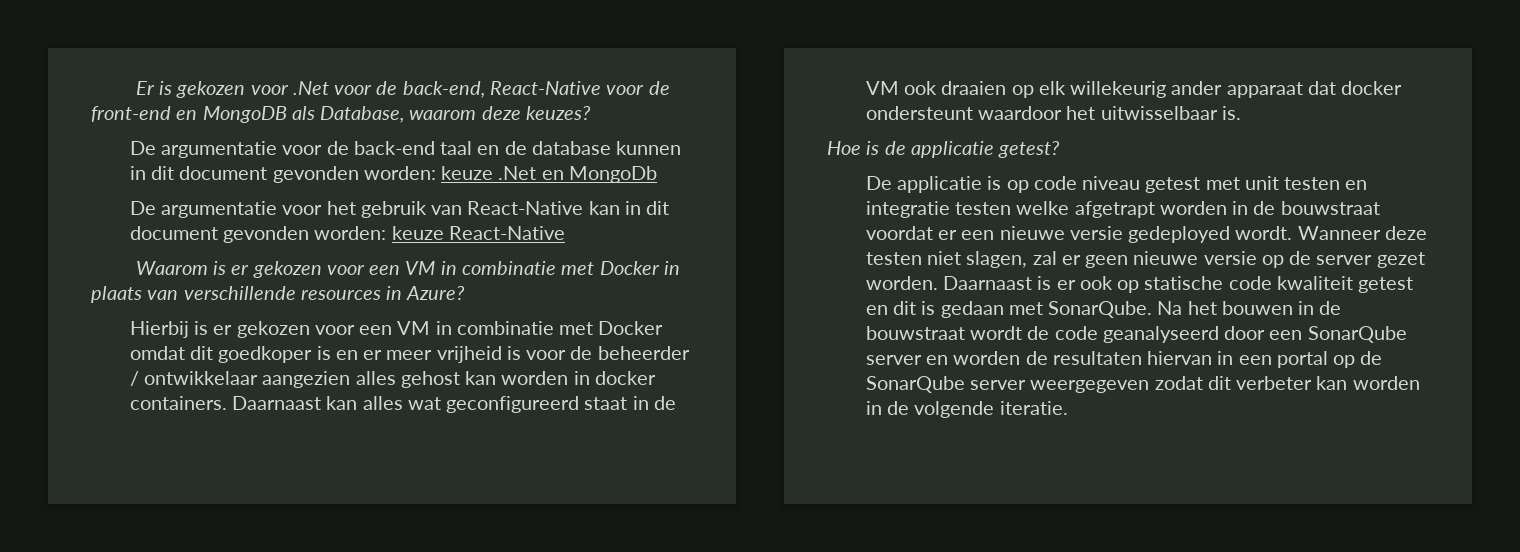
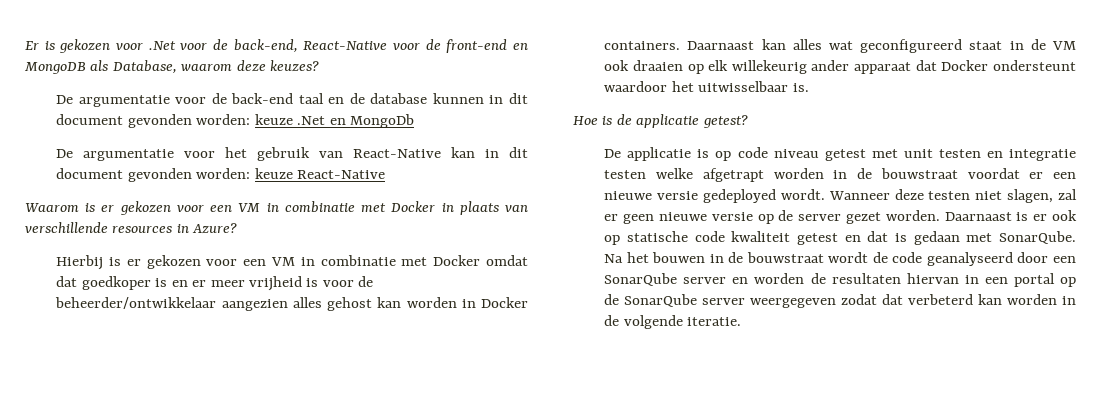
- Hierbij is er gekozen voor een VM in combinatie met Docker omdat dit goedkoper is en er meer vrijheid is voor de beheerder / ontwikkelaar aangezien alles gehost kan worden in docker containers.
+ Hierbij is er gekozen voor een VM in combinatie met Docker omdat dat goedkoper is en er meer vrijheid is voor de beheerder/ontwikkelaar aangezien alles gehost kan worden in Docker containers.
- Daarnaast kan alles wat geconfigureerd staat in de VM ook draaien op elk willekeurig ander apparaat dat docker ondersteunt waardoor het uitwisselbaar is.
+ Daarnaast kan alles wat geconfigureerd staat in de VM ook draaien op elk willekeurig ander apparaat dat Docker ondersteunt waardoor het uitwisselbaar is.
- Daarnaast is er ook op statische code kwaliteit getest en dit is gedaan met SonarQube.
+ Daarnaast is er ook op statische code kwaliteit getest en dat is gedaan met SonarQube.
- Na het bouwen in de bouwstraat wordt de code geanalyseerd door een SonarQube server en worden de resultaten hiervan in een portal op de SonarQube server weergegeven zodat dit verbeter kan worden in de volgende iteratie.
+ Na het bouwen in de bouwstraat wordt de code geanalyseerd door een SonarQube server en worden de resultaten hiervan in een portal op de SonarQube server weergegeven zodat dat verbeterd kan worden in de volgende iteratie.

